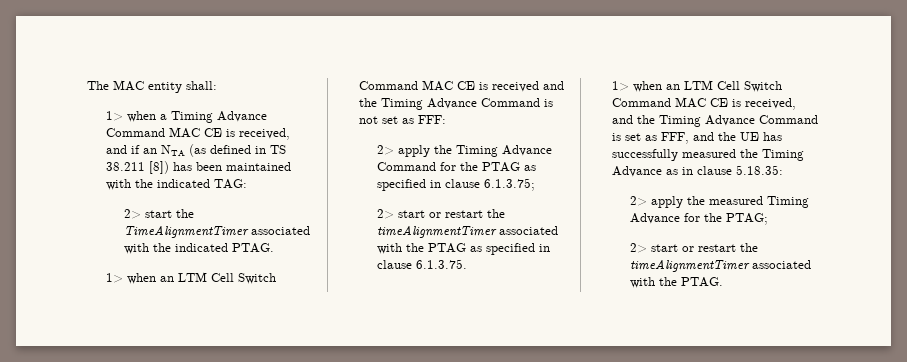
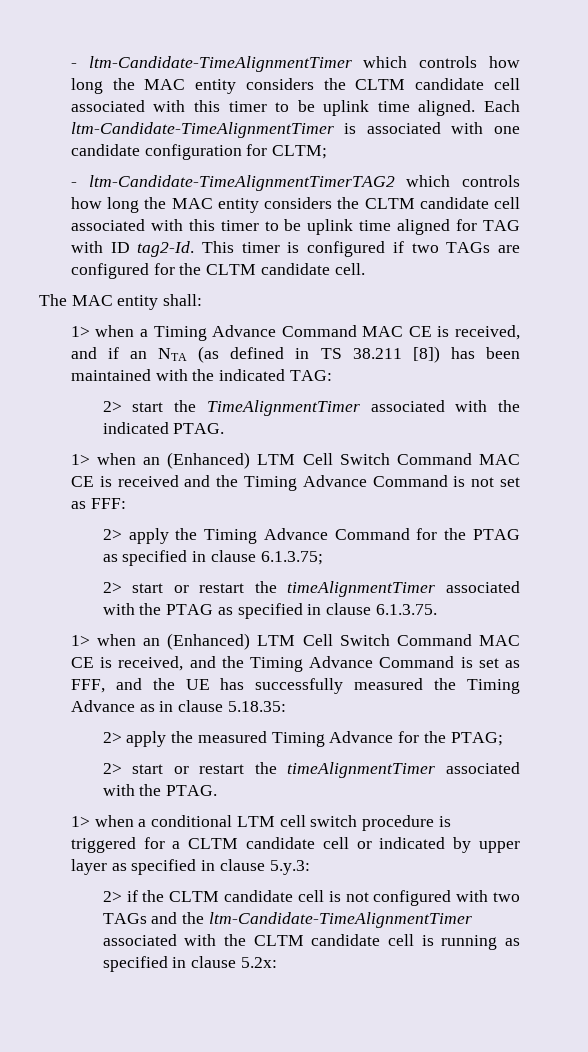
+ - ltm-Candidate-TimeAlignmentTimer which controls how long the MAC entity considers the CLTM candidate cell associated with this timer to be uplink time aligned. Each ltm-Candidate-TimeAlignmentTimer is associated with one candidate configuration for CLTM;
+ - ltm-Candidate-TimeAlignmentTimerTAG2 which controls how long the MAC entity considers the CLTM candidate cell associated with this timer to be uplink time aligned for TAG with ID tag2-Id. This timer is configured if two TAGs are configured for the CLTM candidate cell.
- 1> when an LTM Cell Switch Command MAC CE is received and the Timing Advance Command is not set as FFF:
+ 1> when an (Enhanced) LTM Cell Switch Command MAC CE is received and the Timing Advance Command is not set as FFF:
- 1> when an LTM Cell Switch Command MAC CE is received, and the Timing Advance Command is set as FFF, and the UE has successfully measured the Timing Advance as in clause 5.18.35:
+ 1> when an (Enhanced) LTM Cell Switch Command MAC CE is received, and the Timing Advance Command is set as FFF, and the UE has successfully measured the Timing Advance as in clause 5.18.35:
+ 1> when a conditional LTM cell switch procedure is triggered for a CLTM candidate cell or indicated by upper layer as specified in clause 5.y.3:
+ 2> if the CLTM candidate cell is not configured with two TAGs and the ltm-Candidate-TimeAlignmentTimer associated with the CLTM candidate cell is running as specified in clause 5.2x:

